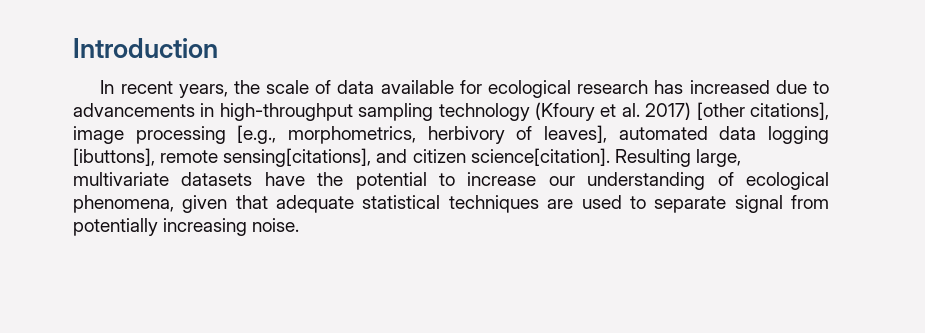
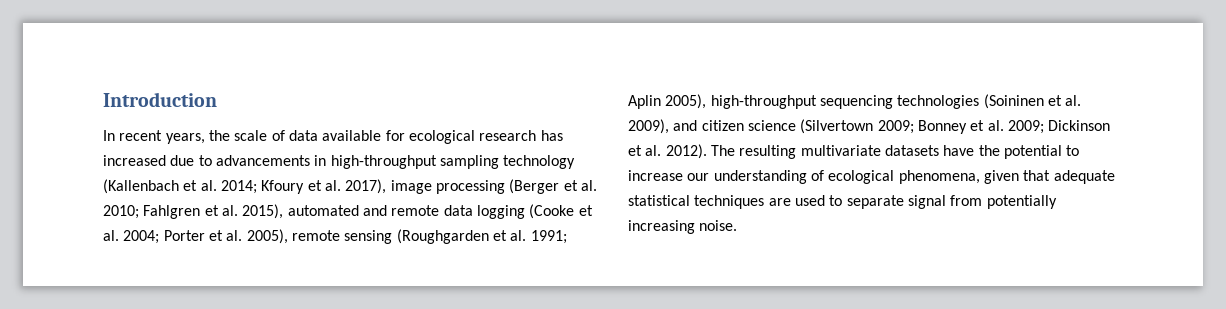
- In recent years, the scale of data available for ecological research has increased due to advancements in high-throughput sampling technology (Kfoury et al. 2017) [other citations], image processing [e.g., morphometrics, herbivory of leaves], automated data logging [ibuttons], remote sensing[citations], and citizen science[citation]. Resulting large, multivariate datasets have the potential to increase our understanding of ecological phenomena, given that adequate statistical techniques are used to separate signal from potentially increasing noise.
+ In recent years, the scale of data available for ecological research has increased due to advancements in high-throughput sampling technology (Kallenbach et al. 2014; Kfoury et al. 2017), image processing (Berger et al. 2010; Fahlgren et al. 2015), automated and remote data logging (Cooke et al. 2004; Porter et al. 2005), remote sensing (Roughgarden et al. 1991; Aplin 2005), high-throughput sequencing technologies (Soininen et al. 2009), and citizen science (Silvertown 2009; Bonney et al. 2009; Dickinson et al. 2012). The resulting multivariate datasets have the potential to increase our understanding of ecological phenomena, given that adequate statistical techniques are used to separate signal from potentially increasing noise.

